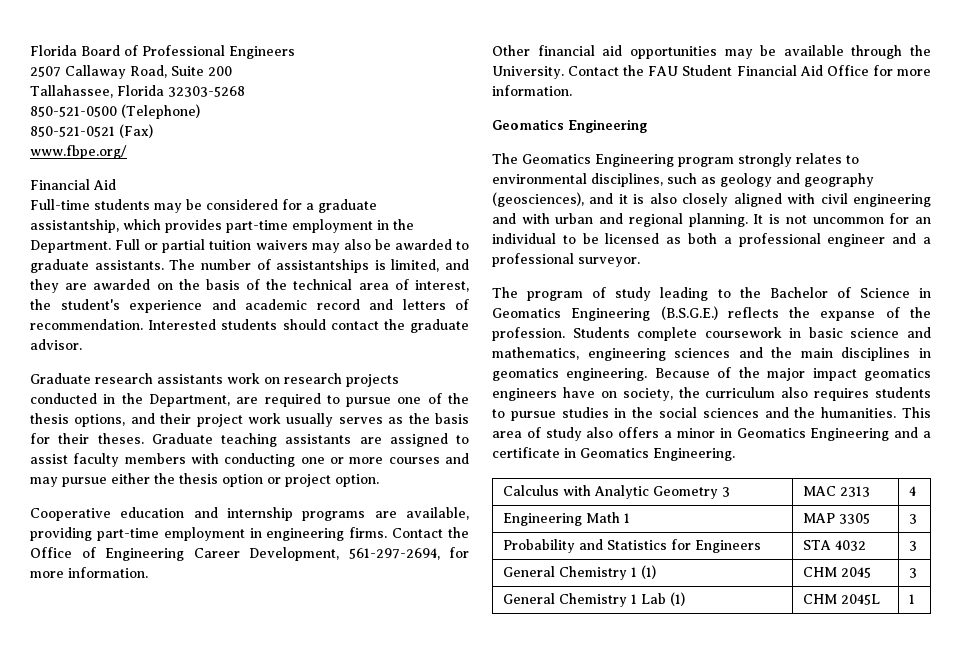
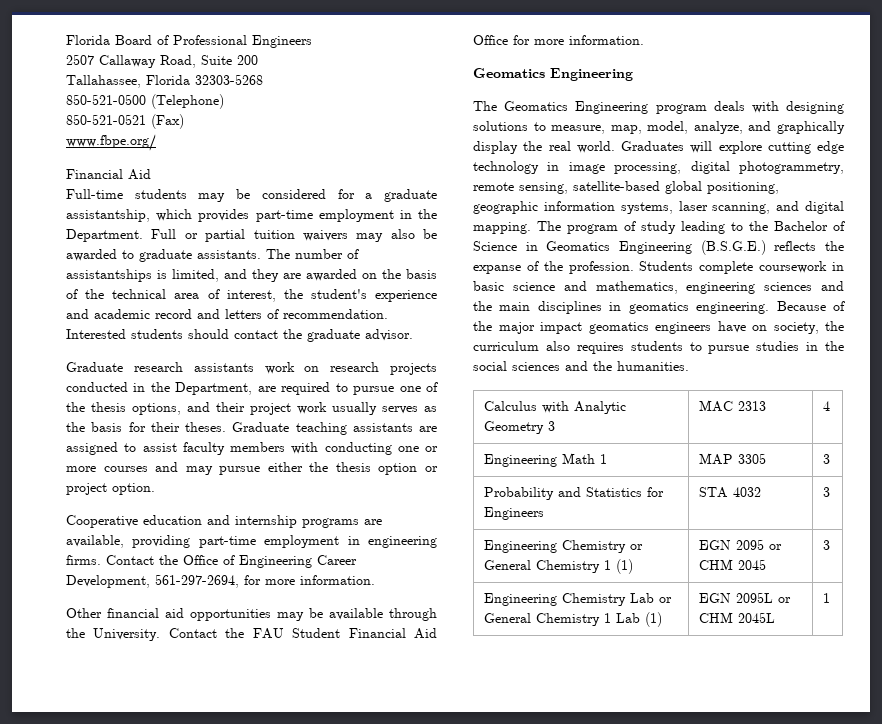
- The Geomatics Engineering program strongly relates to environmental disciplines, such as geology and geography (geosciences), and it is also closely aligned with civil engineering and with urban and regional planning. It is not uncommon for an individual to be licensed as both a professional engineer and a professional surveyor.
- The program of study leading to the Bachelor of Science in Geomatics Engineering (B.S.G.E.) reflects the expanse of the profession.
+ The Geomatics Engineering program deals with designing solutions to measure, map, model, analyze, and graphically display the real world. Graduates will explore cutting edge technology in image processing, digital photogrammetry, remote sensing, satellite-based global positioning, geographic information systems, laser scanning, and digital mapping. The program of study leading to the Bachelor of Science in Geomatics Engineering (B.S.G.E.) reflects the expanse of the profession.
- This area of study also offers a minor in Geomatics Engineering and a certificate in Geomatics Engineering.
- General Chemistry 1 (1) | CHM 2045 | 3
+ Engineering Chemistry or General Chemistry 1 (1) | EGN 2095 or CHM 2045 | 3
- General Chemistry 1 Lab (1) | CHM 2045L | 1
+ Engineering Chemistry Lab or General Chemistry 1 Lab (1) | EGN 2095L or CHM 2045L | 1

